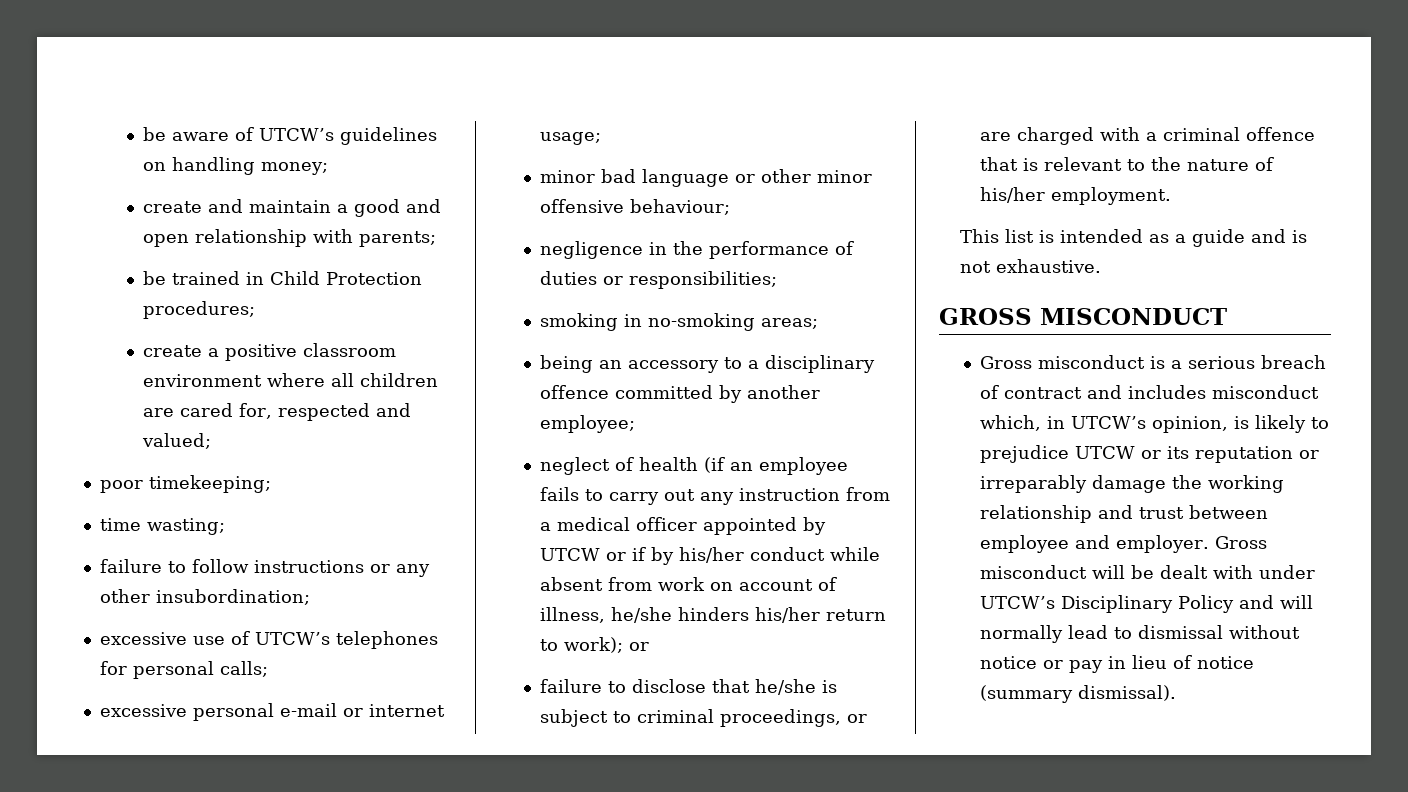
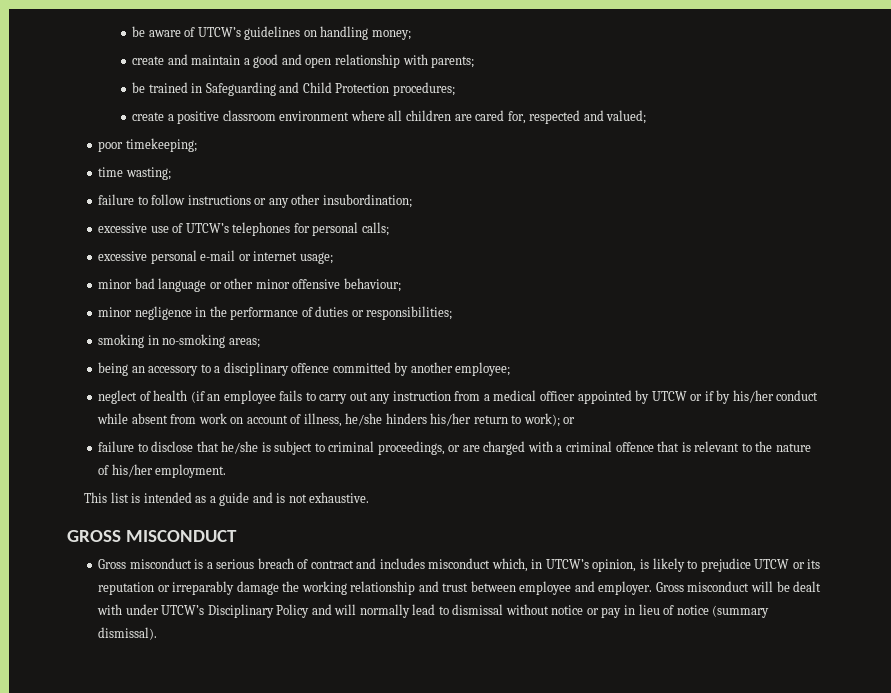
- be trained in Child Protection procedures;
+ be trained in Safeguarding and Child Protection procedures;
- negligence in the performance of duties or responsibilities;
+ minor negligence in the performance of duties or responsibilities;

